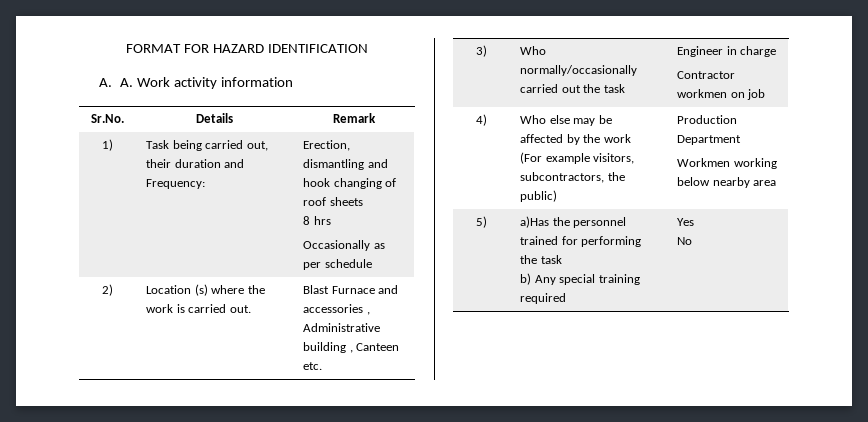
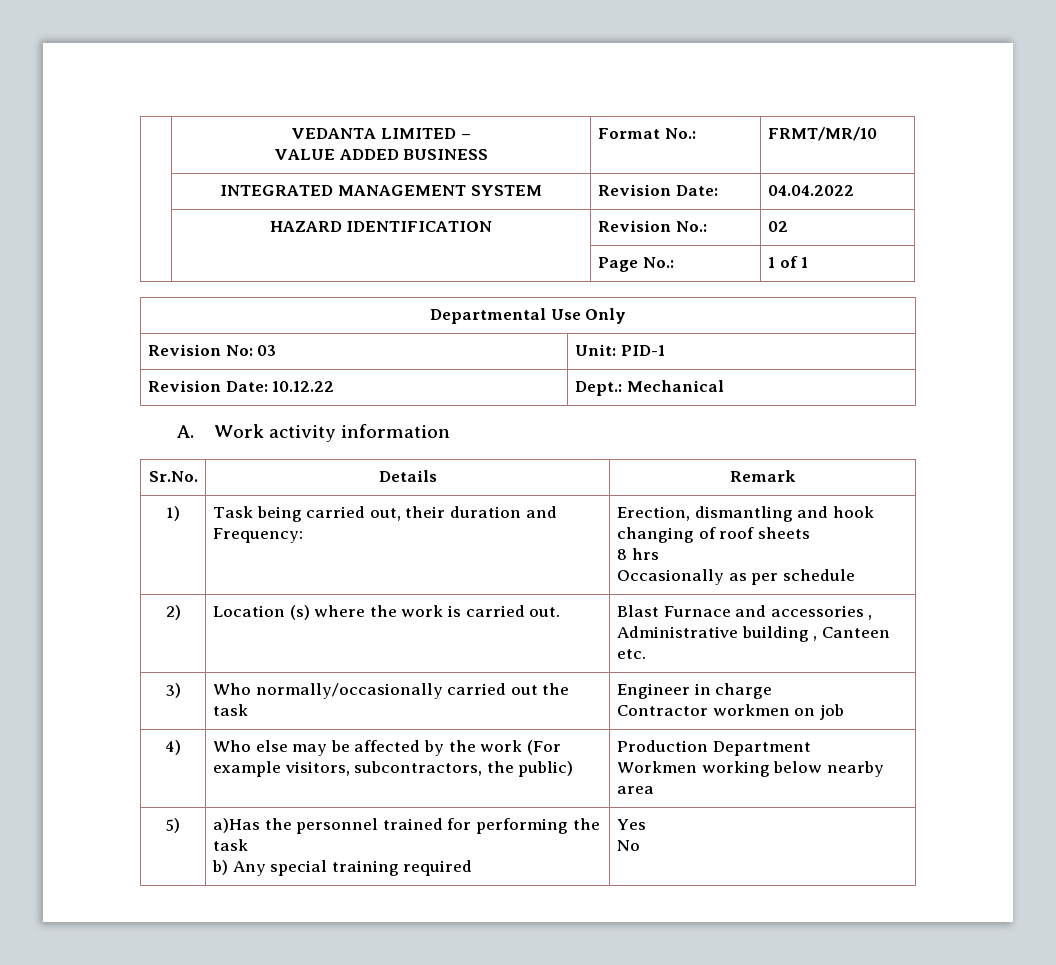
- FORMAT FOR HAZARD IDENTIFICATION
- A. A. Work activity information
+ | VEDANTA LIMITED –
+ VALUE ADDED BUSINESS | Format No.: | FRMT/MR/10
+ | INTEGRATED MANAGEMENT SYSTEM | Revision Date: | 04.04.2022
+ | HAZARD IDENTIFICATION | Revision No.: | 02
+ | | Page No.: | 1 of 1
+ Departmental Use Only
+ Revision No: 03 | Unit: PID-1
+ Revision Date: 10.12.22 | Dept.: Mechanical
+ A. Work activity information

